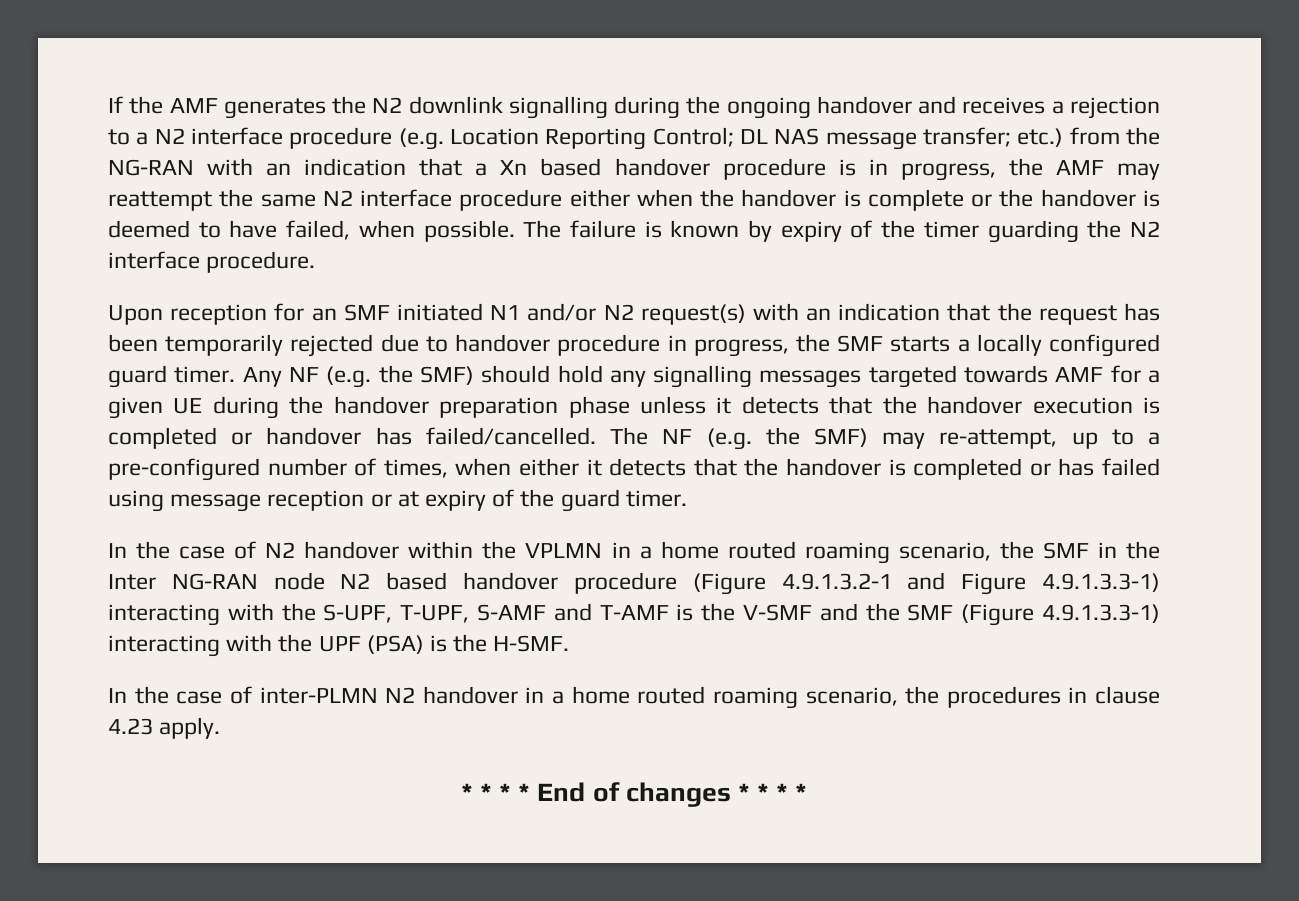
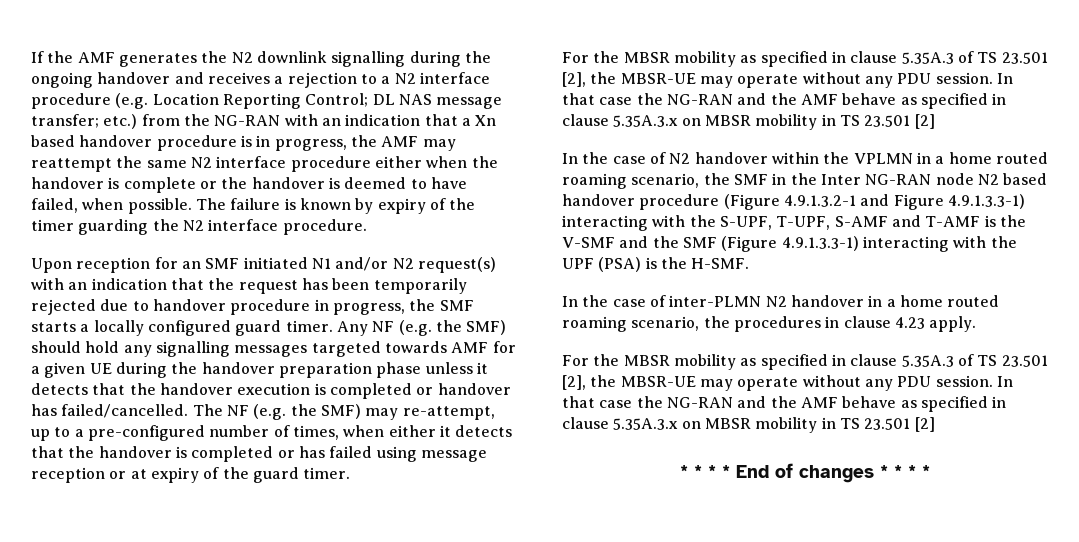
  The NF (e.g. the SMF) may re-attempt, up to a pre-configured number of times, when either it detects that the handover is completed or has failed using message reception or at expiry of the guard timer.
+ For the MBSR mobility as specified in clause 5.35A.3 of TS 23.501 [2], the MBSR-UE may operate without any PDU session. In that case the NG-RAN and the AMF behave as specified in clause 5.35A.3.x on MBSR mobility in TS 23.501 [2]
  In the case of inter-PLMN N2 handover in a home routed roaming scenario, the procedures in clause 4.23 apply.
+ For the MBSR mobility as specified in clause 5.35A.3 of TS 23.501 [2], the MBSR-UE may operate without any PDU session. In that case the NG-RAN and the AMF behave as specified in clause 5.35A.3.x on MBSR mobility in TS 23.501 [2]

